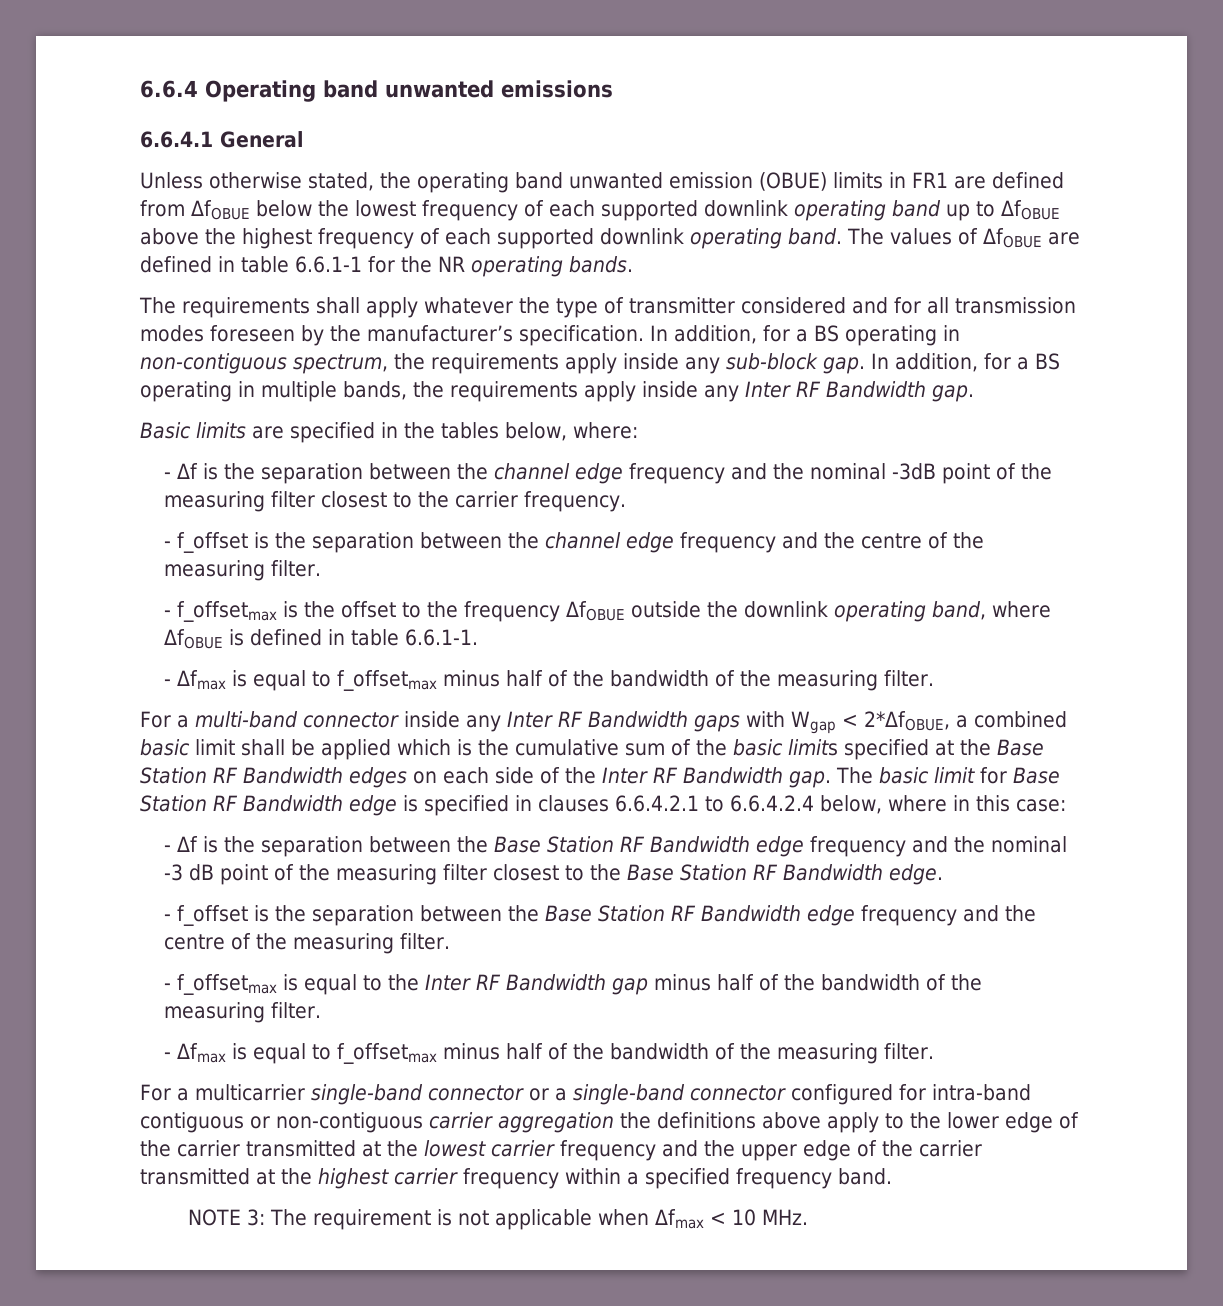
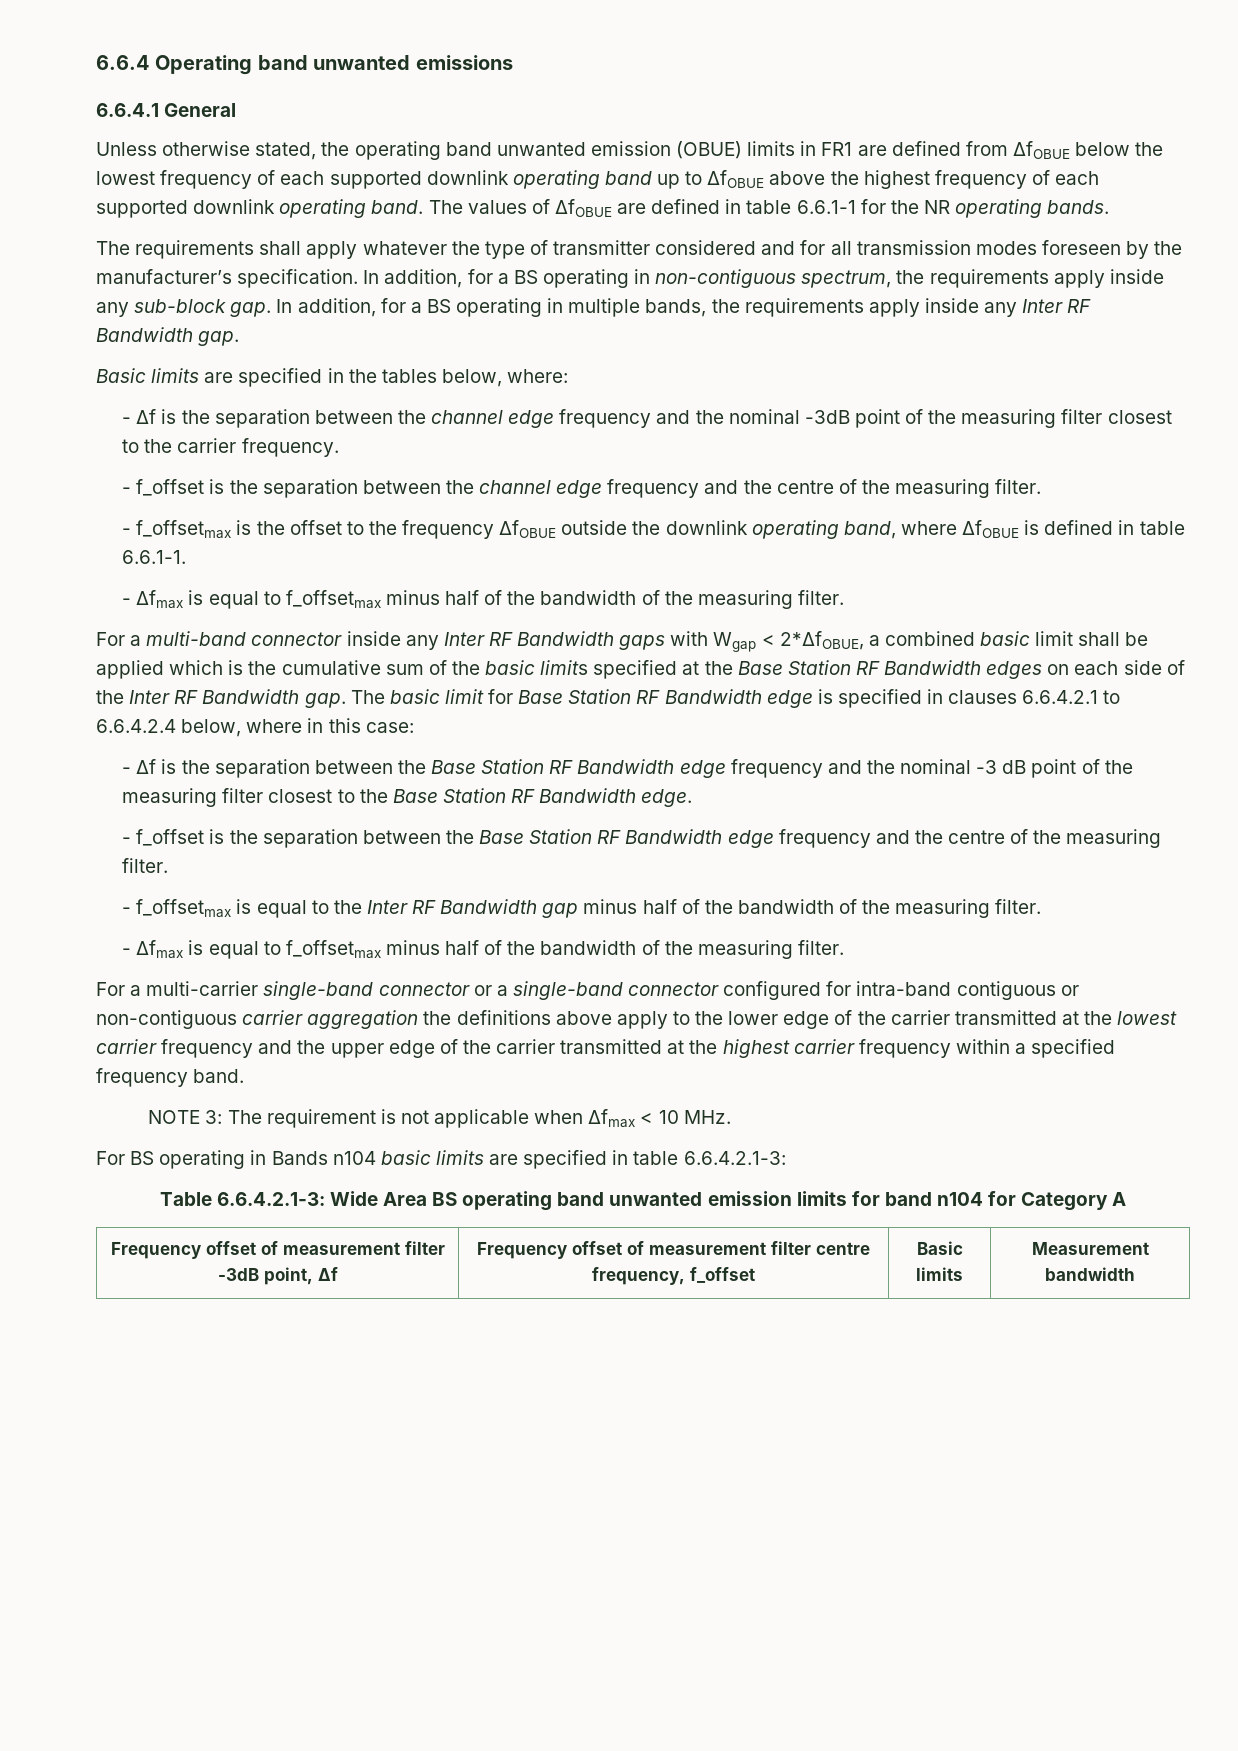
- For a multicarrier single-band connector or a single-band connector configured for intra-band contiguous or non-contiguous carrier aggregation the definitions above apply to the lower edge of the carrier transmitted at the lowest carrier frequency and the upper edge of the carrier transmitted at the highest carrier frequency within a specified frequency band.
+ For a multi-carrier single-band connector or a single-band connector configured for intra-band contiguous or non-contiguous carrier aggregation the definitions above apply to the lower edge of the carrier transmitted at the lowest carrier frequency and the upper edge of the carrier transmitted at the highest carrier frequency within a specified frequency band.
+ For BS operating in Bands n104 basic limits are specified in table 6.6.4.2.1-3:
+ Table 6.6.4.2.1-3: Wide Area BS operating band unwanted emission limits for band n104 for Category A
+ Frequency offset of measurement filter -3dB point, Δf | Frequency offset of measurement filter centre frequency, f_offset | Basic limits | Measurement bandwidth

